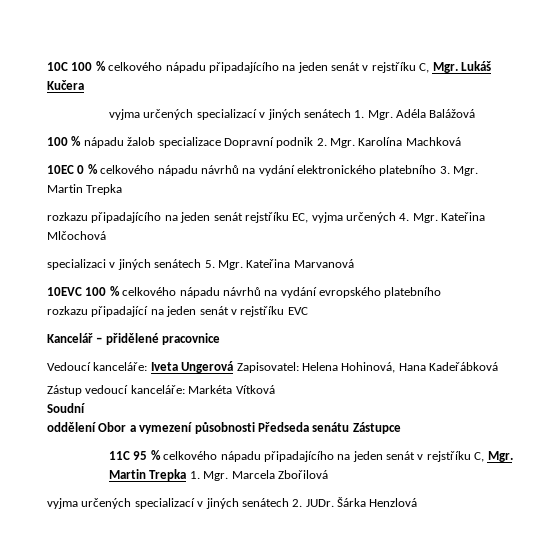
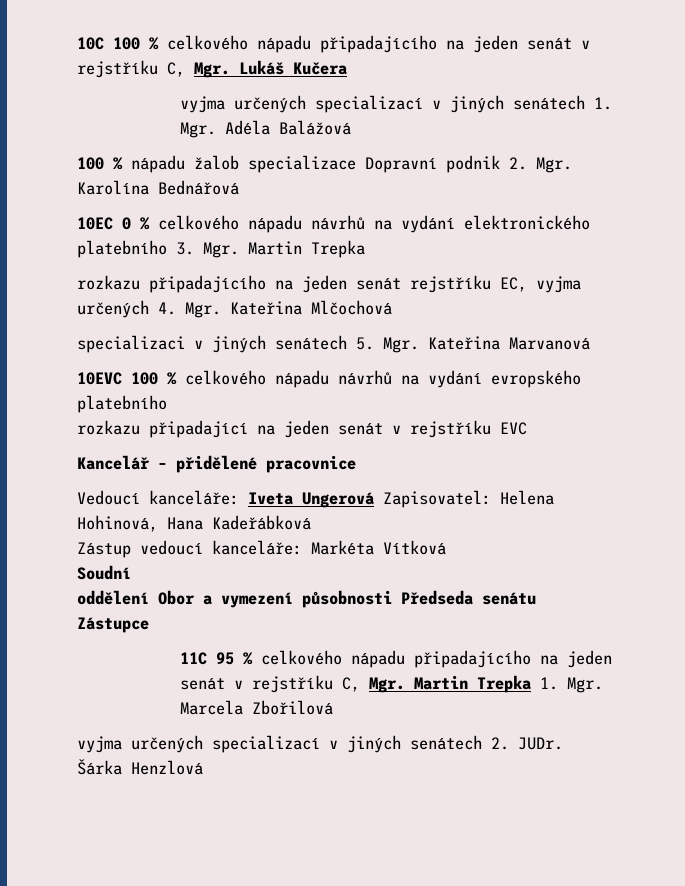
- 100 % nápadu žalob specializace Dopravní podnik 2. Mgr. Karolína Machková
+ 100 % nápadu žalob specializace Dopravní podnik 2. Mgr. Karolína Bednářová

